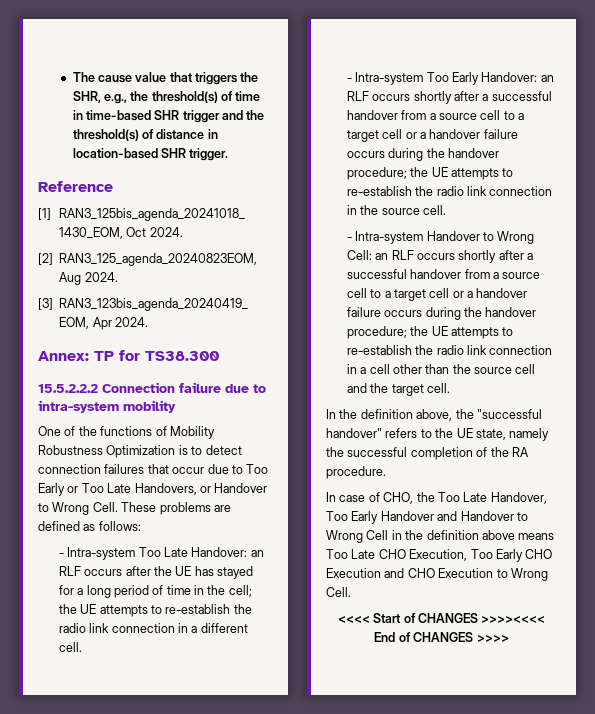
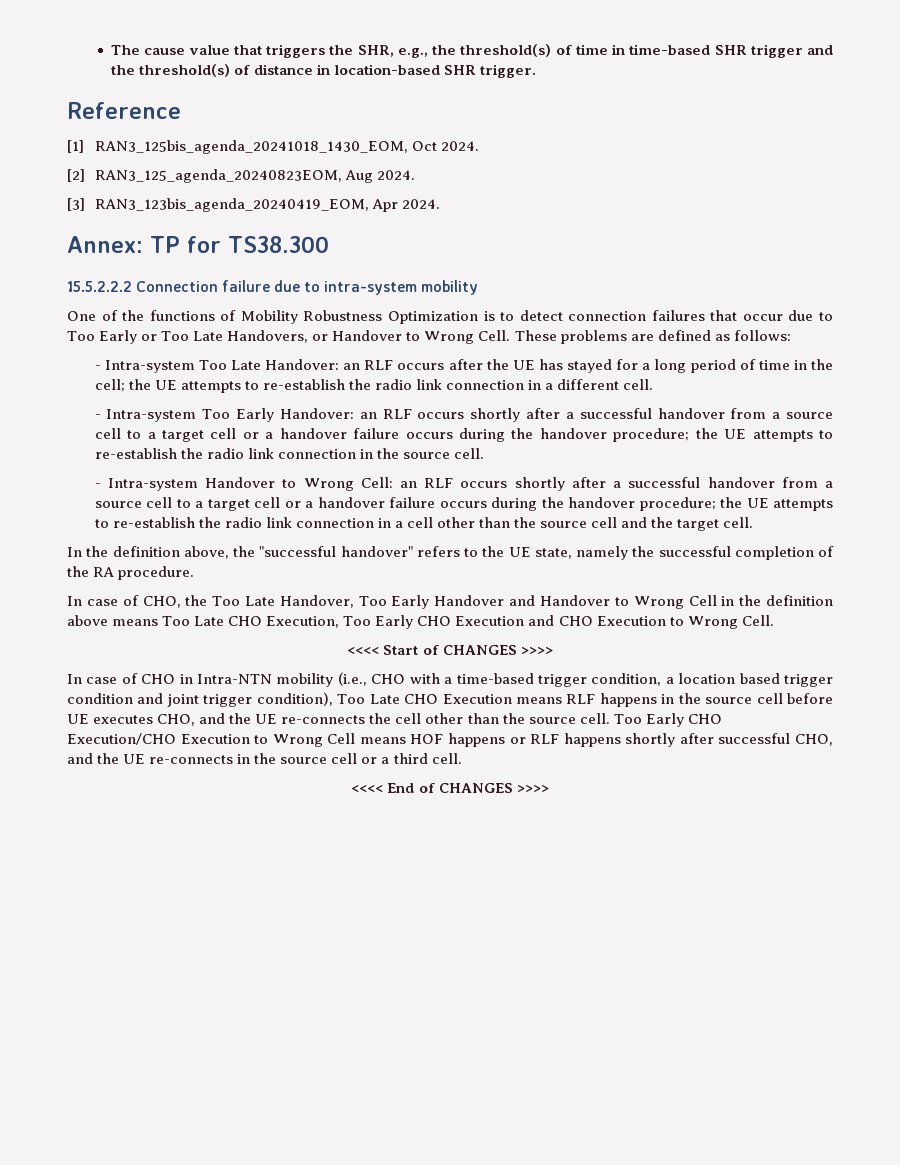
- <<<< Start of CHANGES >>>><<<< End of CHANGES >>>>
+ <<<< Start of CHANGES >>>>
+ In case of CHO in Intra-NTN mobility (i.e., CHO with a time-based trigger condition, a location based trigger condition and joint trigger condition), Too Late CHO Execution means RLF happens in the source cell before UE executes CHO, and the UE re-connects the cell other than the source cell. Too Early CHO Execution/CHO Execution to Wrong Cell means HOF happens or RLF happens shortly after successful CHO, and the UE re-connects in the source cell or a third cell.
+ <<<< End of CHANGES >>>>

